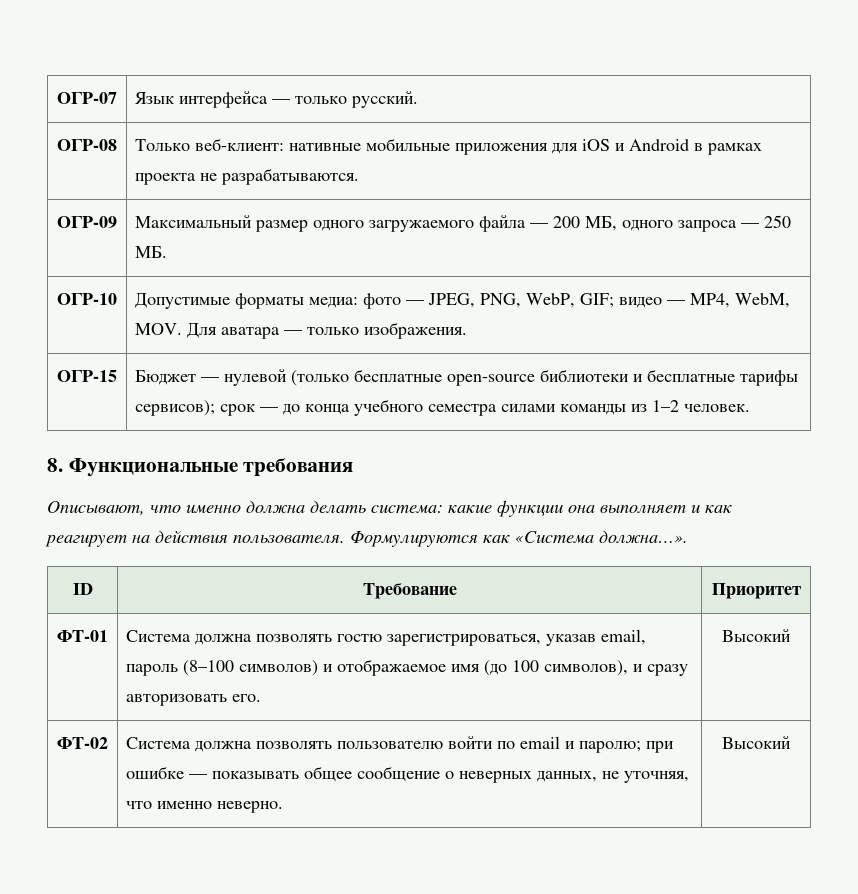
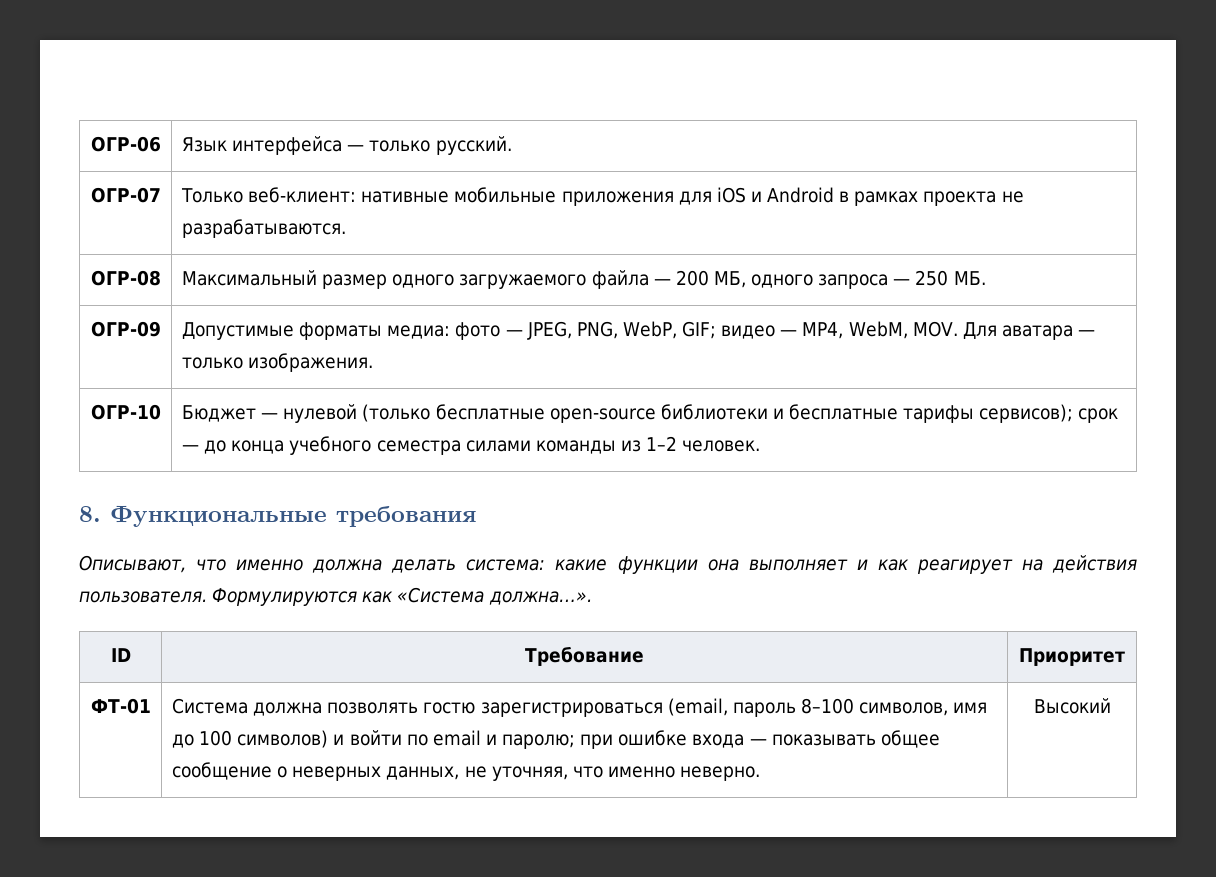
- ОГР-07 | Язык интерфейса — только русский.
+ ОГР-06 | Язык интерфейса — только русский.
- ОГР-08 | Только веб-клиент: нативные мобильные приложения для iOS и Android в рамках проекта не разрабатываются.
+ ОГР-07 | Только веб-клиент: нативные мобильные приложения для iOS и Android в рамках проекта не разрабатываются.
- ОГР-09 | Максимальный размер одного загружаемого файла — 200 МБ, одного запроса — 250 МБ.
+ ОГР-08 | Максимальный размер одного загружаемого файла — 200 МБ, одного запроса — 250 МБ.
- ОГР-10 | Допустимые форматы медиа: фото — JPEG, PNG, WebP, GIF; видео — MP4, WebM, MOV. Для аватара — только изображения.
+ ОГР-09 | Допустимые форматы медиа: фото — JPEG, PNG, WebP, GIF; видео — MP4, WebM, MOV. Для аватара — только изображения.
- ОГР-15 | Бюджет — нулевой (только бесплатные open-source библиотеки и бесплатные тарифы сервисов); срок — до конца учебного семестра силами команды из 1–2 человек.
+ ОГР-10 | Бюджет — нулевой (только бесплатные open-source библиотеки и бесплатные тарифы сервисов); срок — до конца учебного семестра силами команды из 1–2 человек.
- ФТ-01 | Система должна позволять гостю зарегистрироваться, указав email, пароль (8–100 символов) и отображаемое имя (до 100 символов), и сразу авторизовать его. | Высокий
- ФТ-02 | Система должна позволять пользователю войти по email и паролю; при ошибке — показывать общее сообщение о неверных данных, не уточняя, что именно неверно. | Высокий
+ ФТ-01 | Система должна позволять гостю зарегистрироваться (email, пароль 8–100 символов, имя до 100 символов) и войти по email и паролю; при ошибке входа — показывать общее сообщение о неверных данных, не уточняя, что именно неверно. | Высокий

